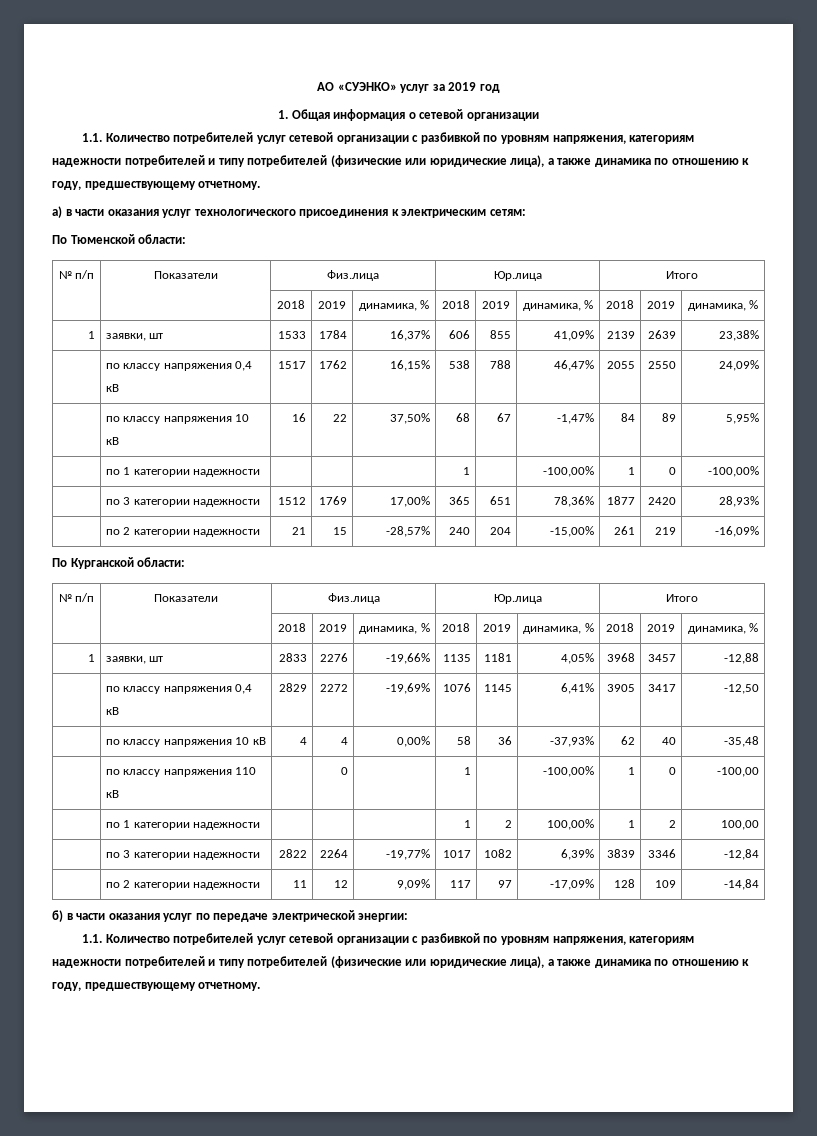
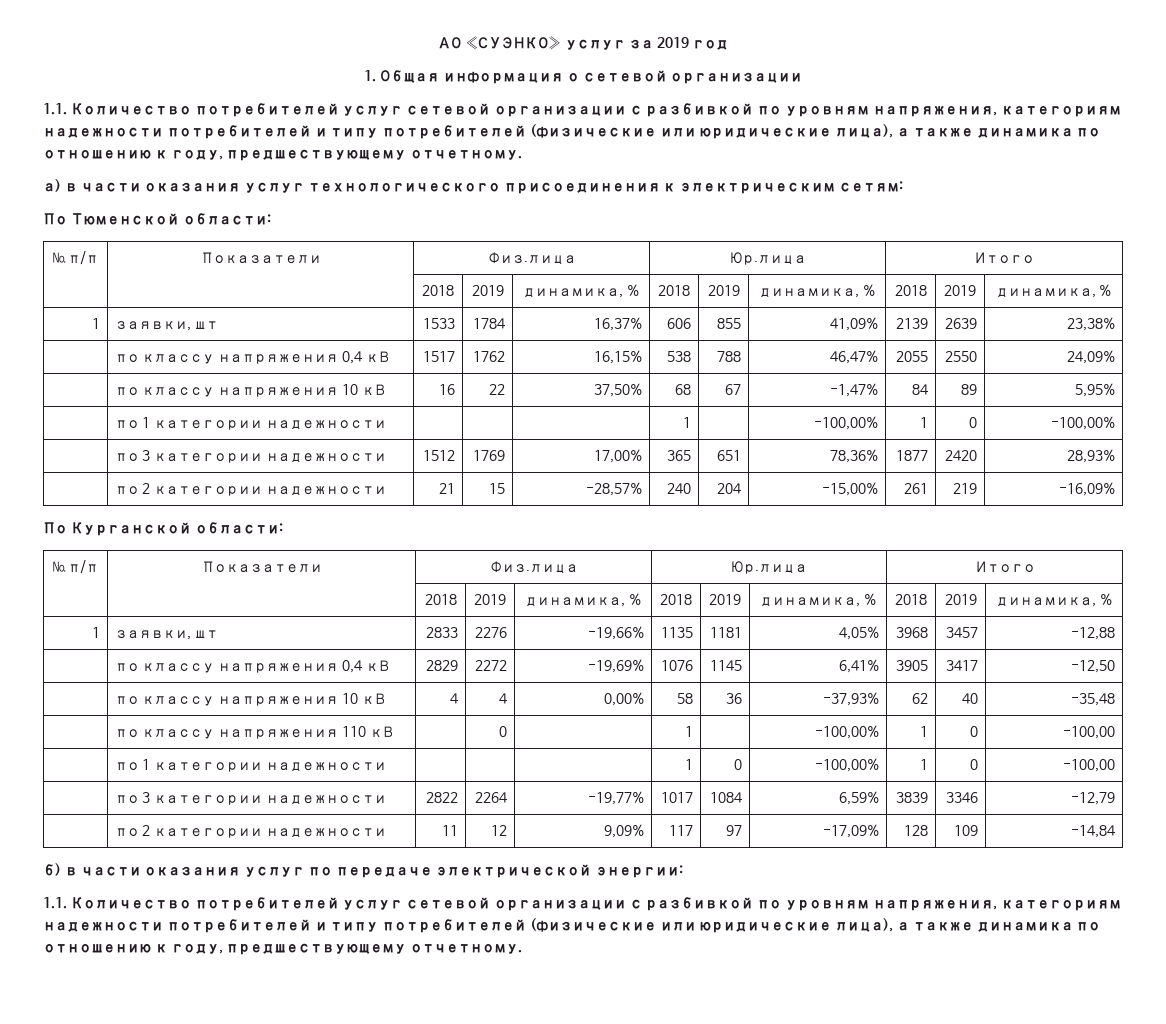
- | по 1 категории надежности | | | | 1 | 2 | 100,00% | 1 | 2 | 100,00
+ | по 1 категории надежности | | | | 1 | 0 | -100,00% | 1 | 0 | -100,00
- | по 3 категории надежности | 2822 | 2264 | -19,77% | 1017 | 1082 | 6,39% | 3839 | 3346 | -12,84
+ | по 3 категории надежности | 2822 | 2264 | -19,77% | 1017 | 1084 | 6,59% | 3839 | 3346 | -12,79

